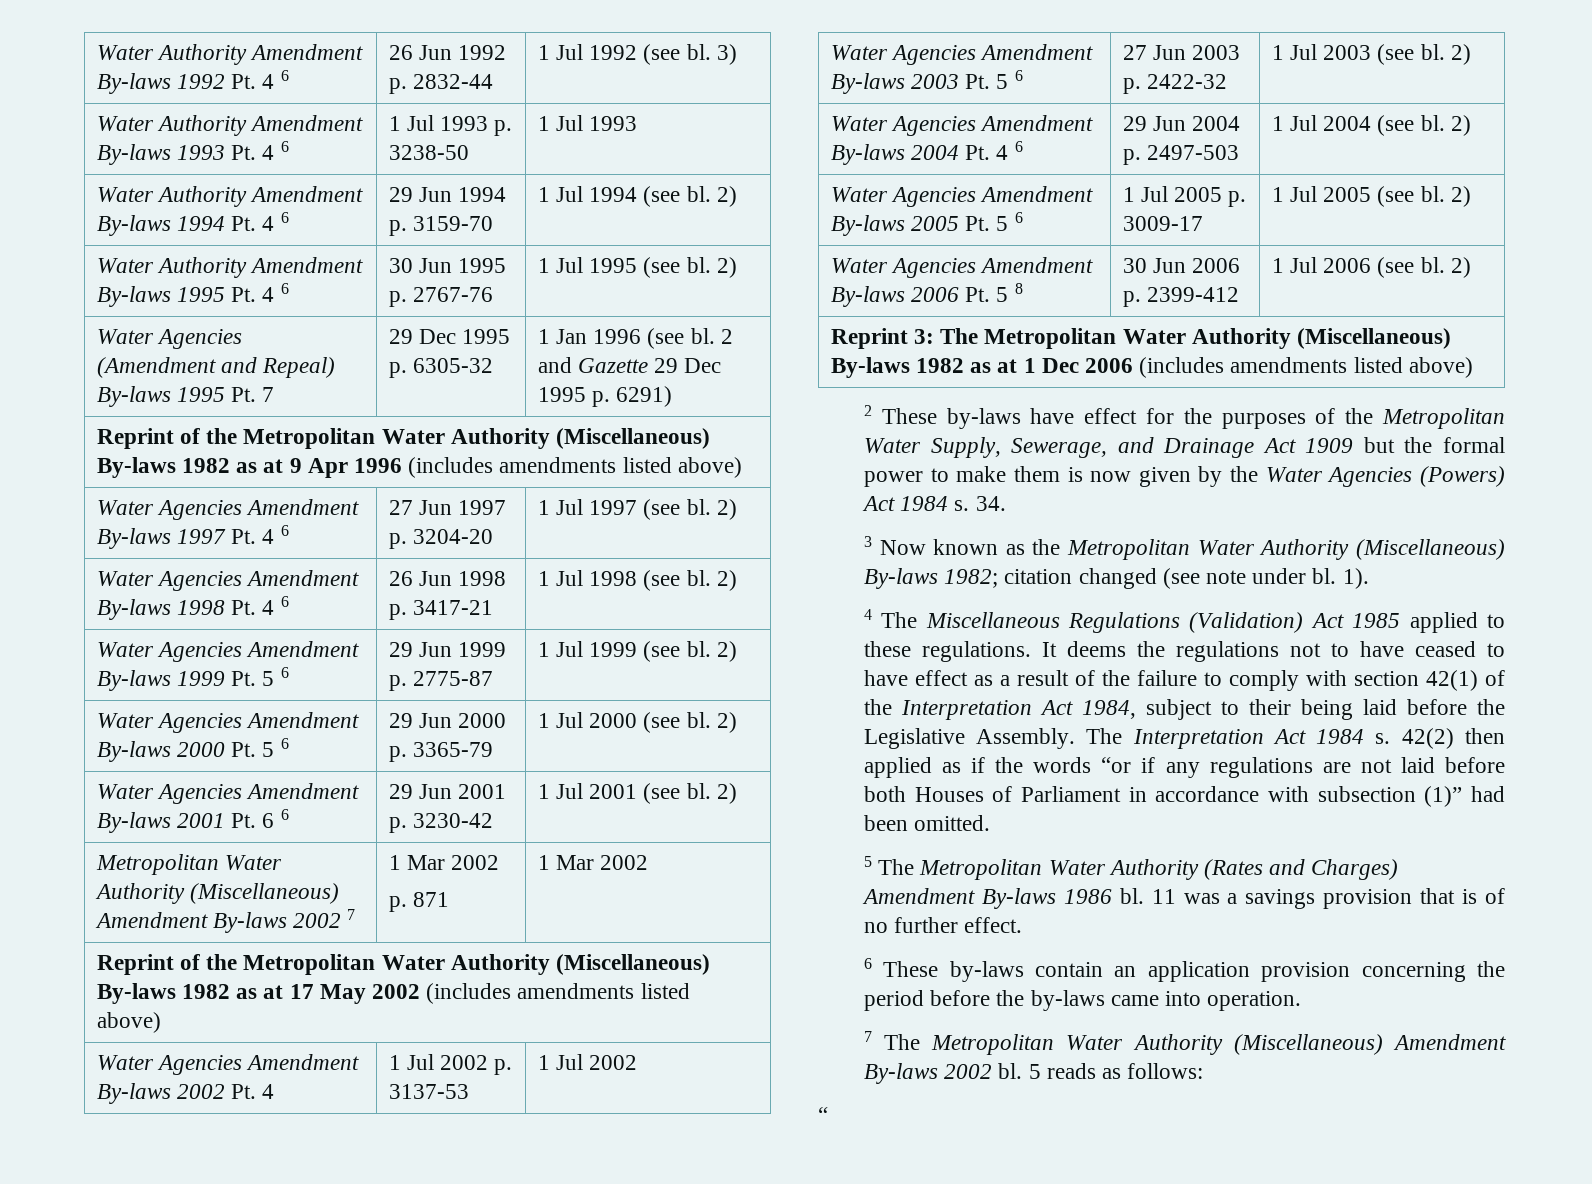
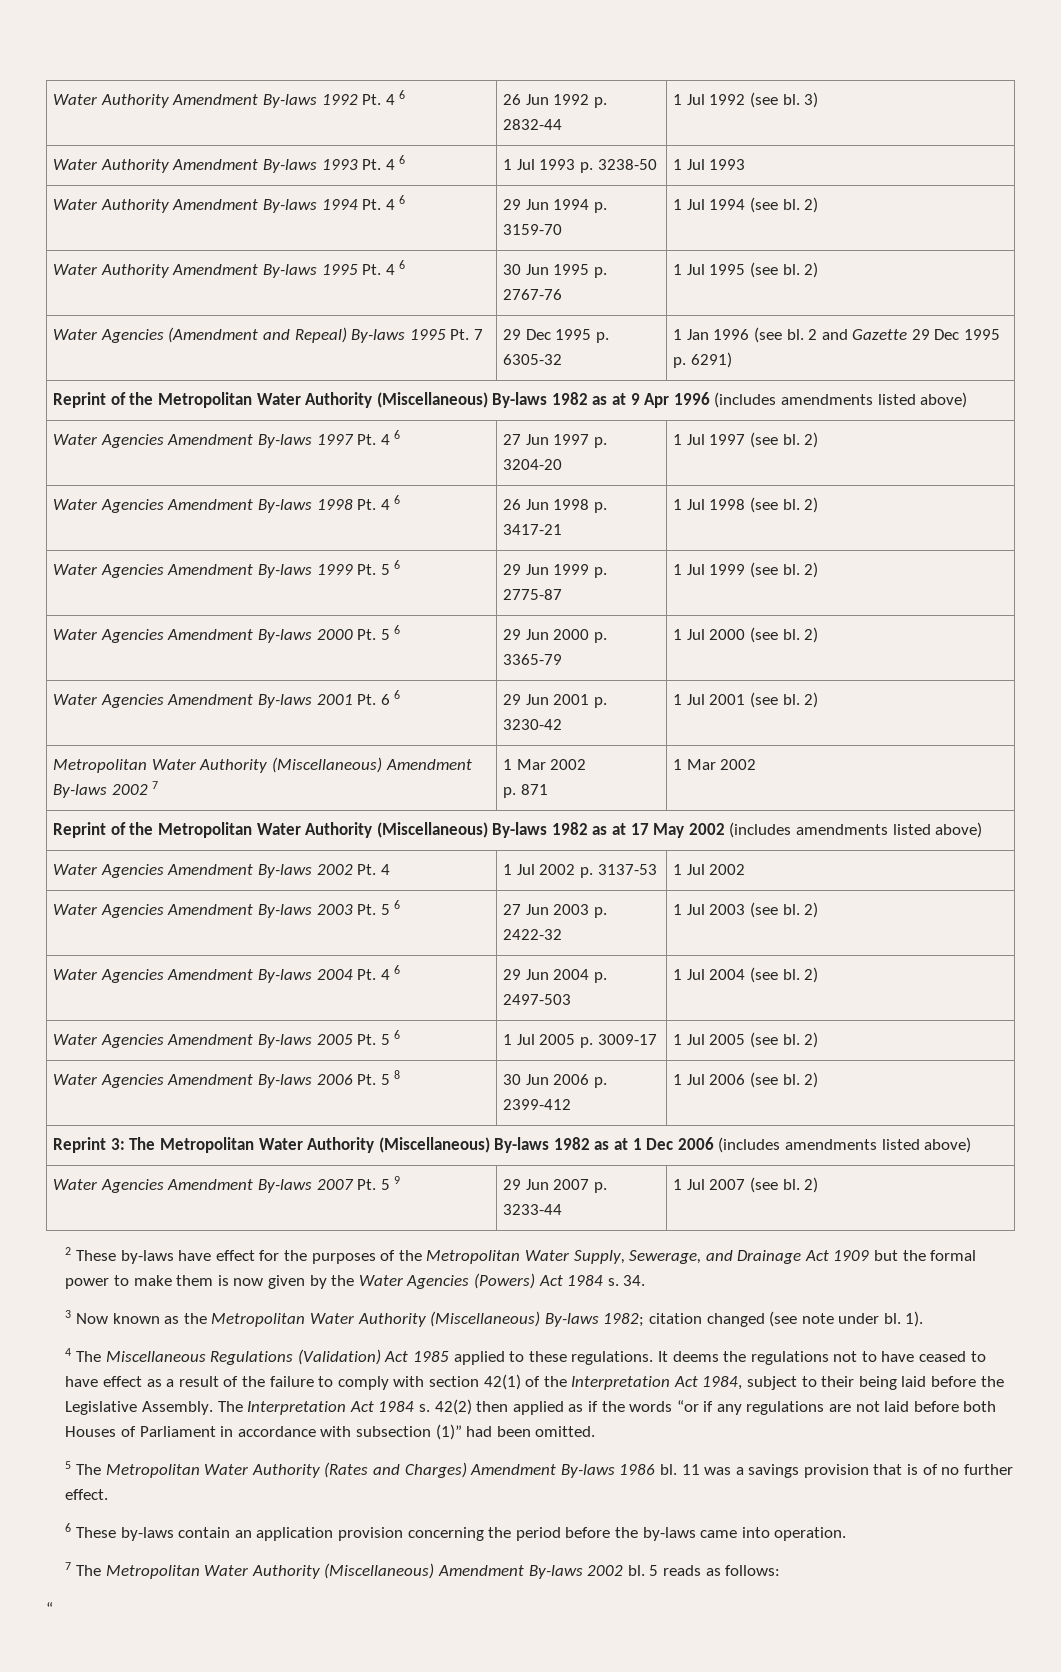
+ Water Agencies Amendment By-laws 2007 Pt. 5 9 | 29 Jun 2007 p. 3233-44 | 1 Jul 2007 (see bl. 2)

